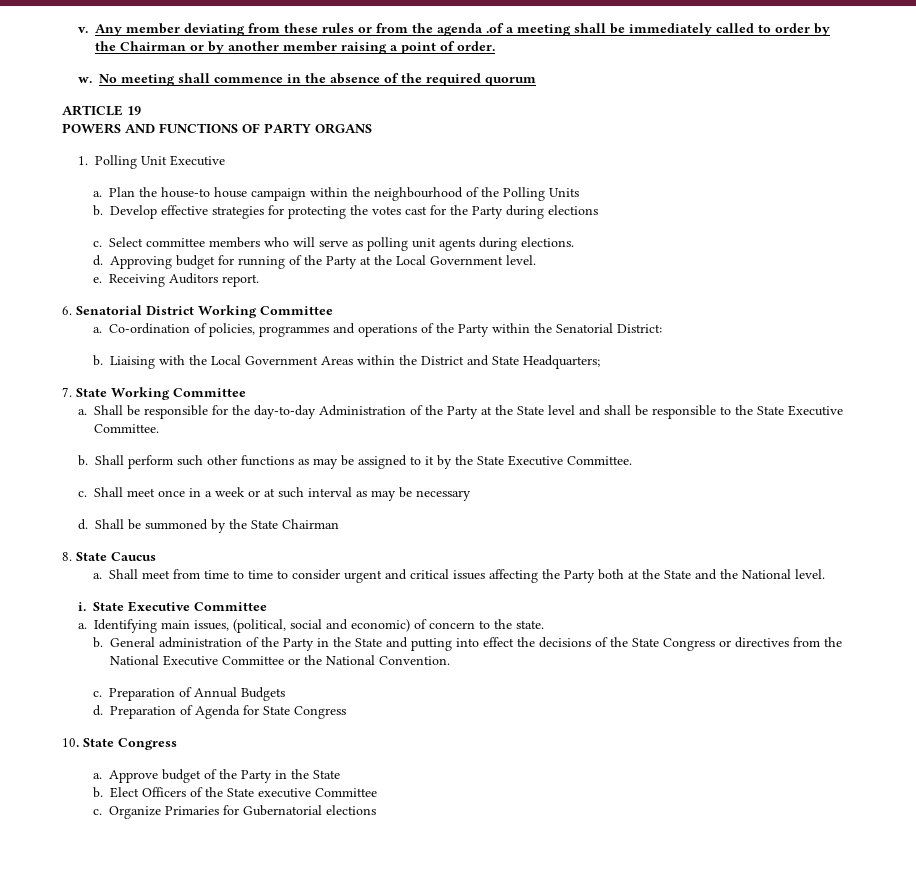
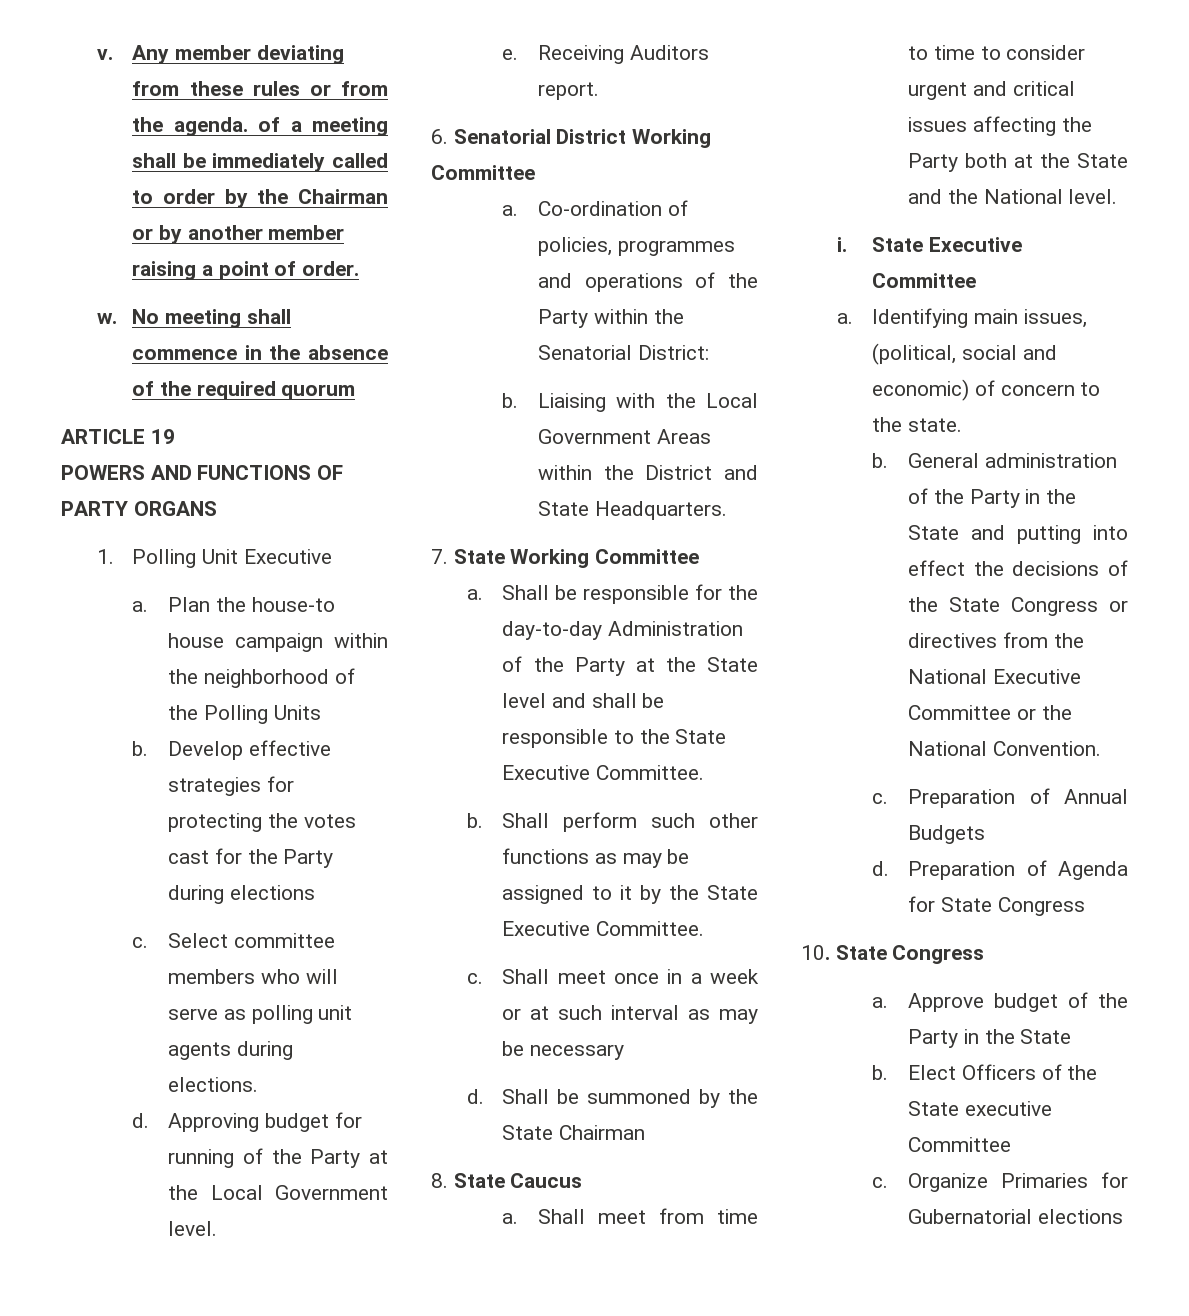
- Any member deviating from these rules or from the agenda .of a meeting shall be immediately called to order by the Chairman or by another member raising a point of order.
+ Any member deviating from these rules or from the agenda. of a meeting shall be immediately called to order by the Chairman or by another member raising a point of order.
- Plan the house-to house campaign within the neighbourhood of the Polling Units
+ Plan the house-to house campaign within the neighborhood of the Polling Units
- Liaising with the Local Government Areas within the District and State Headquarters;
+ Liaising with the Local Government Areas within the District and State Headquarters.

